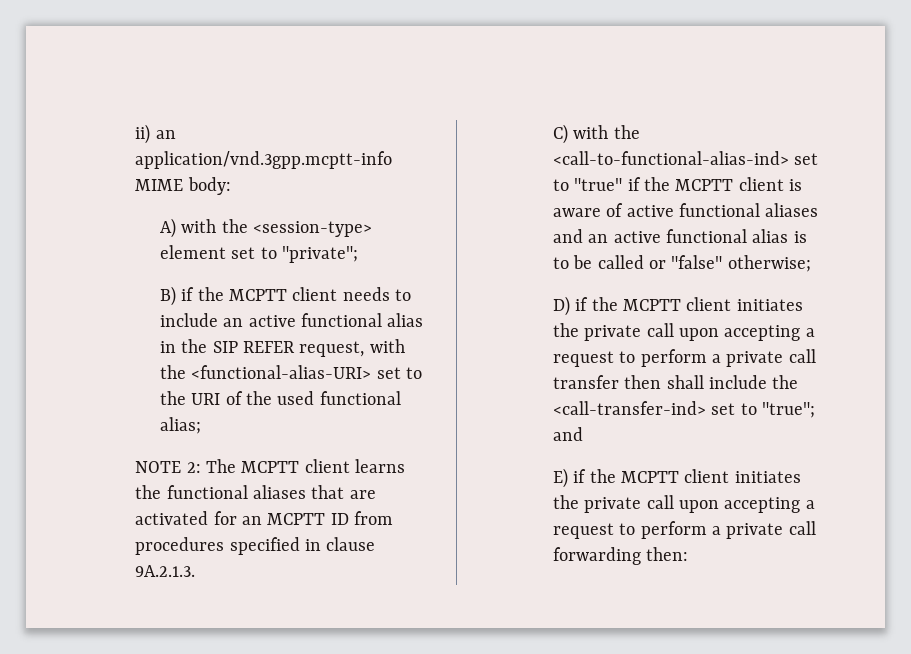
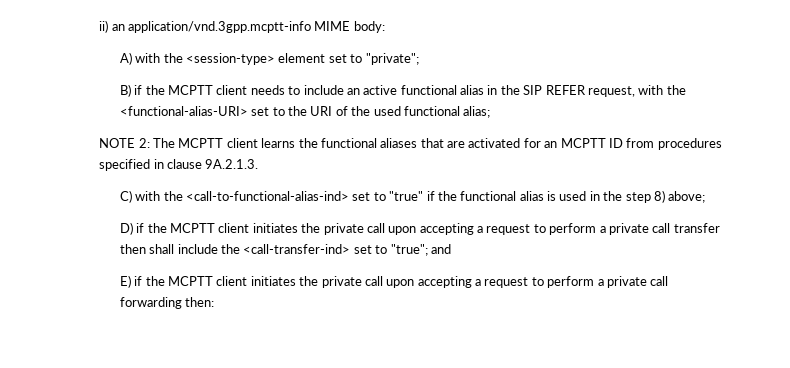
- C) with the <call-to-functional-alias-ind> set to "true" if the MCPTT client is aware of active functional aliases and an active functional alias is to be called or "false" otherwise;
+ C) with the <call-to-functional-alias-ind> set to "true" if the functional alias is used in the step 8) above;

